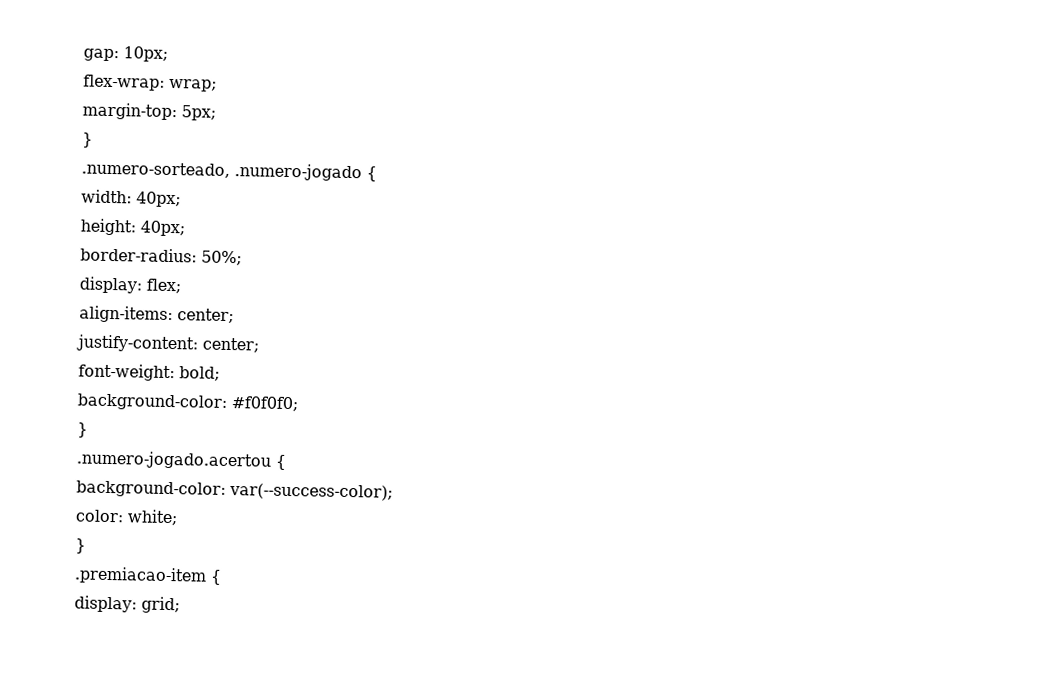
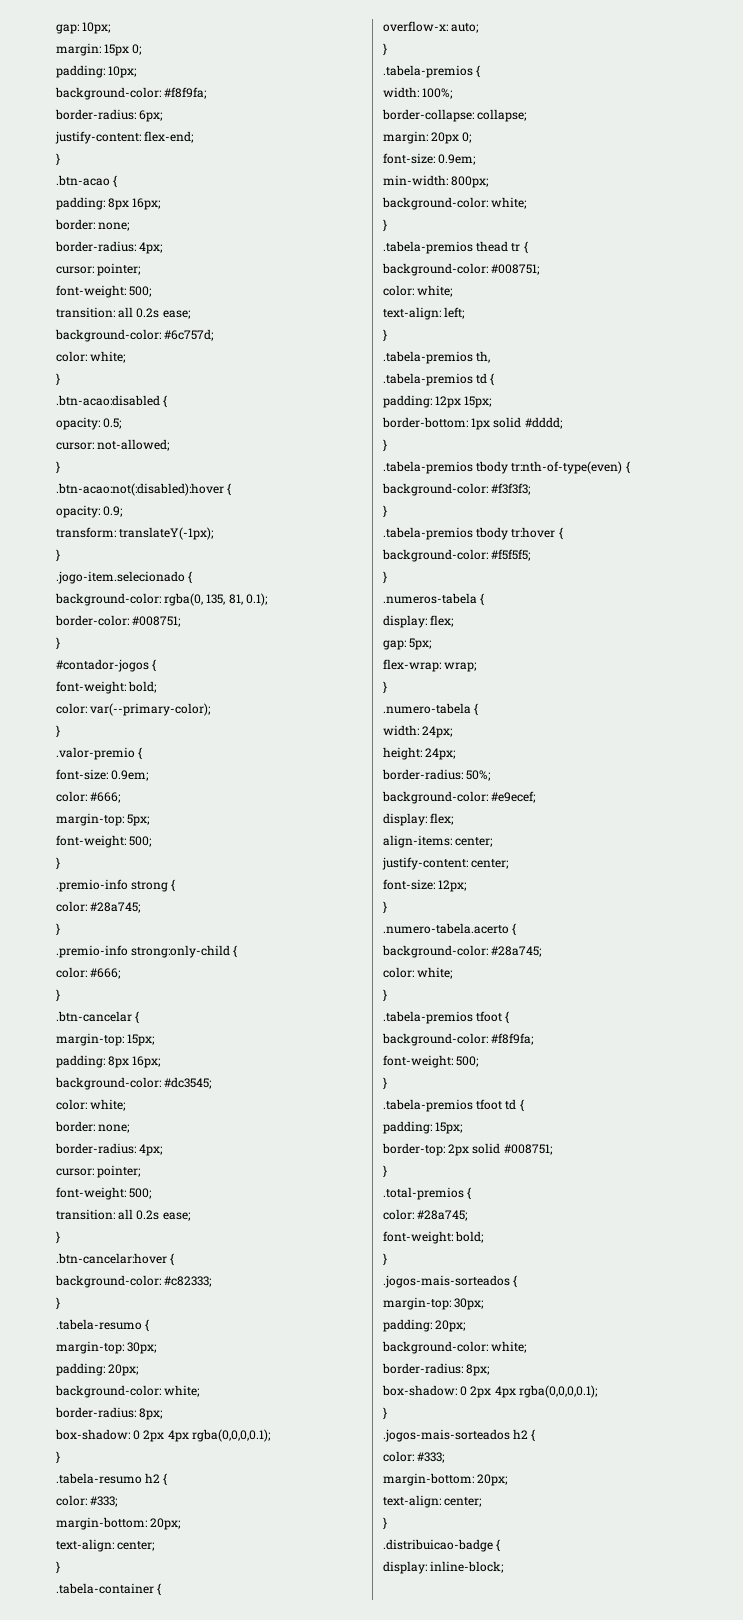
+ margin: 15px 0;
+ padding: 10px;
+ background-color: #f8f9fa;
+ border-radius: 6px;
+ justify-content: flex-end;
+ }
+ .btn-acao {
+ padding: 8px 16px;
+ border: none;
+ border-radius: 4px;
+ cursor: pointer;
+ font-weight: 500;
+ transition: all 0.2s ease;
+ background-color: #6c757d;
+ color: white;
+ }
+ .btn-acao:disabled {
+ opacity: 0.5;
+ cursor: not-allowed;
+ }
+ .btn-acao:not(:disabled):hover {
+ opacity: 0.9;
+ transform: translateY(-1px);
+ }
+ .jogo-item.selecionado {
+ background-color: rgba(0, 135, 81, 0.1);
+ border-color: #008751;
+ }
+ #contador-jogos {
+ font-weight: bold;
+ color: var(--primary-color);
+ }
+ .valor-premio {
+ font-size: 0.9em;
+ color: #666;
+ margin-top: 5px;
+ font-weight: 500;
+ }
+ .premio-info strong {
+ color: #28a745;
+ }
+ .premio-info strong:only-child {
+ color: #666;
+ }
+ .btn-cancelar {
+ margin-top: 15px;
+ padding: 8px 16px;
+ background-color: #dc3545;
+ color: white;
+ border: none;
+ border-radius: 4px;
+ cursor: pointer;
+ font-weight: 500;
+ transition: all 0.2s ease;
+ }
+ .btn-cancelar:hover {
+ background-color: #c82333;
+ }
+ .tabela-resumo {
+ margin-top: 30px;
+ padding: 20px;
+ background-color: white;
+ border-radius: 8px;
+ box-shadow: 0 2px 4px rgba(0,0,0,0.1);
+ }
+ .tabela-resumo h2 {
+ color: #333;
+ margin-bottom: 20px;
+ text-align: center;
+ }
+ .tabela-container {
+ overflow-x: auto;
+ }
+ .tabela-premios {
+ width: 100%;
+ border-collapse: collapse;
+ margin: 20px 0;
+ font-size: 0.9em;
+ min-width: 800px;
+ background-color: white;
+ }
+ .tabela-premios thead tr {
+ background-color: #008751;
+ color: white;
+ text-align: left;
+ }
+ .tabela-premios th,
+ .tabela-premios td {
+ padding: 12px 15px;
+ border-bottom: 1px solid #dddd;
+ }
+ .tabela-premios tbody tr:nth-of-type(even) {
+ background-color: #f3f3f3;
+ }
+ .tabela-premios tbody tr:hover {
+ background-color: #f5f5f5;
+ }
+ .numeros-tabela {
+ display: flex;
+ gap: 5px;
  flex-wrap: wrap;
- margin-top: 5px;
  }
- .numero-sorteado, .numero-jogado {
- width: 40px;
+ .numero-tabela {
+ width: 24px;
- height: 40px;
+ height: 24px;
+ background-color: #e9ecef;
- font-weight: bold;
- background-color: #f0f0f0;
+ font-size: 12px;
  }
- .numero-jogado.acertou {
- background-color: var(--success-color);
+ .numero-tabela.acerto {
+ background-color: #28a745;
  color: white;
  }
- .premiacao-item {
- display: grid;
+ .tabela-premios tfoot {
+ background-color: #f8f9fa;
+ font-weight: 500;
+ }
+ .tabela-premios tfoot td {
+ padding: 15px;
+ border-top: 2px solid #008751;
+ }
+ .total-premios {
+ color: #28a745;
+ font-weight: bold;
+ }
+ .jogos-mais-sorteados {
+ margin-top: 30px;
+ padding: 20px;
+ background-color: white;
+ border-radius: 8px;
+ box-shadow: 0 2px 4px rgba(0,0,0,0.1);
+ }
+ .jogos-mais-sorteados h2 {
+ color: #333;
+ margin-bottom: 20px;
+ text-align: center;
+ }
+ .distribuicao-badge {
+ display: inline-block;

